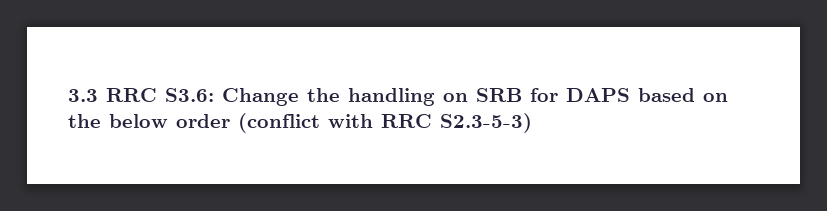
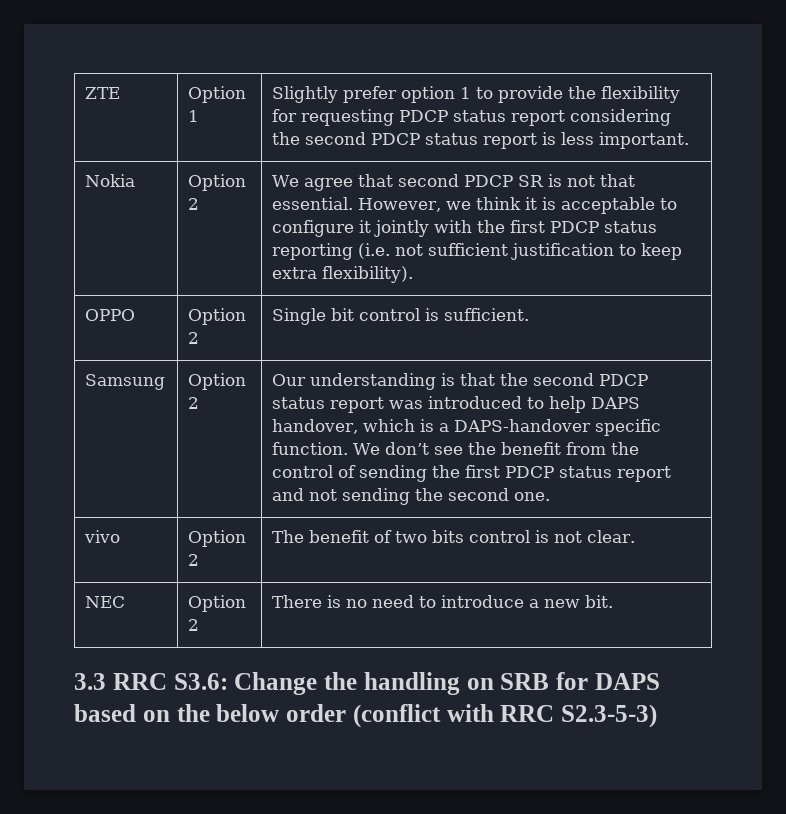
+ ZTE | Option 1 | Slightly prefer option 1 to provide the flexibility for requesting PDCP status report considering the second PDCP status report is less important.
+ Nokia | Option 2 | We agree that second PDCP SR is not that essential. However, we think it is acceptable to configure it jointly with the first PDCP status reporting (i.e. not sufficient justification to keep extra flexibility).
+ OPPO | Option 2 | Single bit control is sufficient.
+ Samsung | Option 2 | Our understanding is that the second PDCP status report was introduced to help DAPS handover, which is a DAPS-handover specific function. We don’t see the benefit from the control of sending the first PDCP status report and not sending the second one.
+ vivo | Option 2 | The benefit of two bits control is not clear.
+ NEC | Option 2 | There is no need to introduce a new bit.

